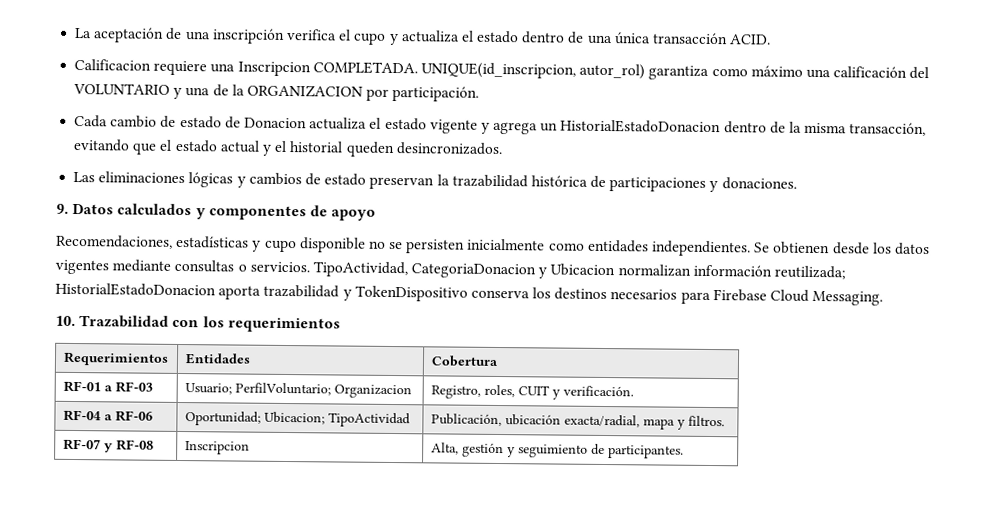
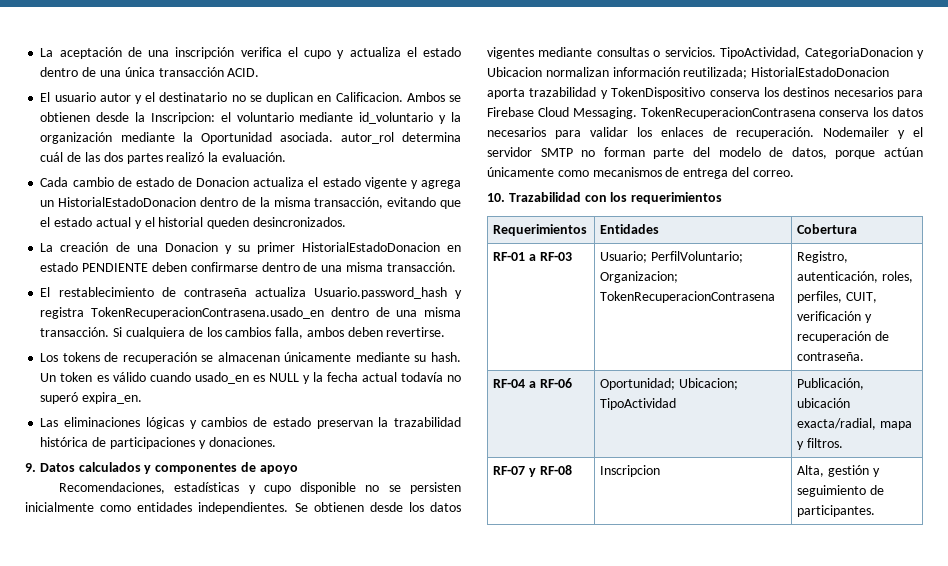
- Calificacion requiere una Inscripcion COMPLETADA. UNIQUE(id_inscripcion, autor_rol) garantiza como máximo una calificación del VOLUNTARIO y una de la ORGANIZACION por participación.
+ El usuario autor y el destinatario no se duplican en Calificacion. Ambos se obtienen desde la Inscripcion: el voluntario mediante id_voluntario y la organización mediante la Oportunidad asociada. autor_rol determina cuál de las dos partes realizó la evaluación.
+ La creación de una Donacion y su primer HistorialEstadoDonacion en estado PENDIENTE deben confirmarse dentro de una misma transacción.
+ El restablecimiento de contraseña actualiza Usuario.password_hash y registra TokenRecuperacionContrasena.usado_en dentro de una misma transacción. Si cualquiera de los cambios falla, ambos deben revertirse.
+ Los tokens de recuperación se almacenan únicamente mediante su hash. Un token es válido cuando usado_en es NULL y la fecha actual todavía no superó expira_en.
+ TokenRecuperacionContrasena conserva los datos necesarios para validar los enlaces de recuperación. Nodemailer y el servidor SMTP no forman parte del modelo de datos, porque actúan únicamente como mecanismos de entrega del correo.
- RF-01 a RF-03 | Usuario; PerfilVoluntario; Organizacion | Registro, roles, CUIT y verificación.
+ RF-01 a RF-03 | Usuario; PerfilVoluntario; Organizacion; TokenRecuperacionContrasena | Registro, autenticación, roles, perfiles, CUIT, verificación y recuperación de contraseña.

